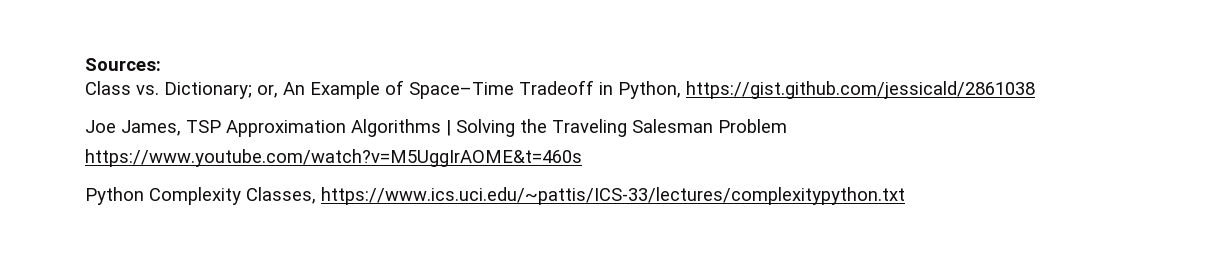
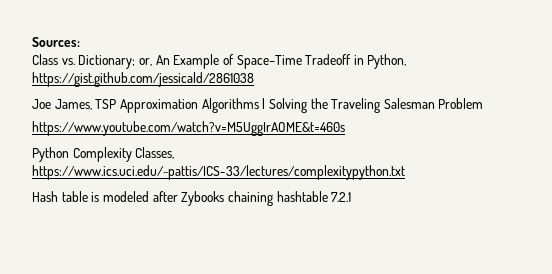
+ Hash table is modeled after Zybooks chaining hashtable 7.2.1

